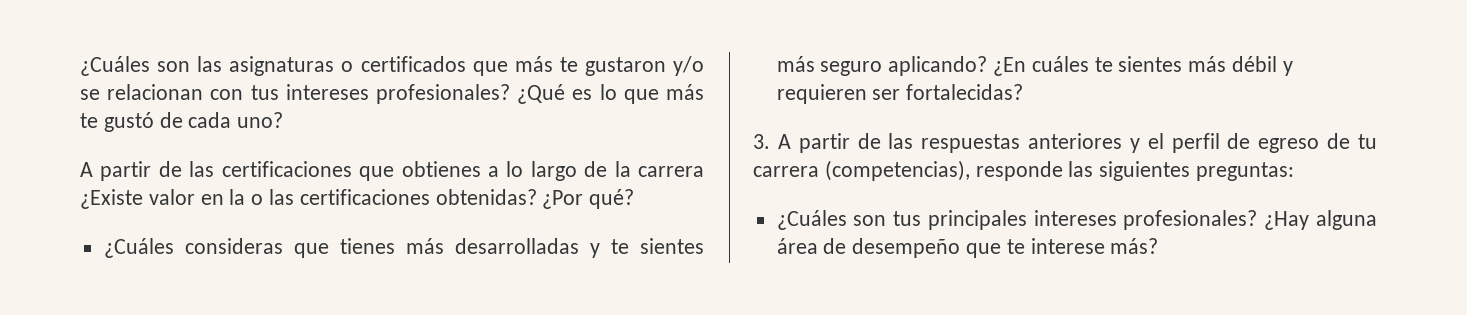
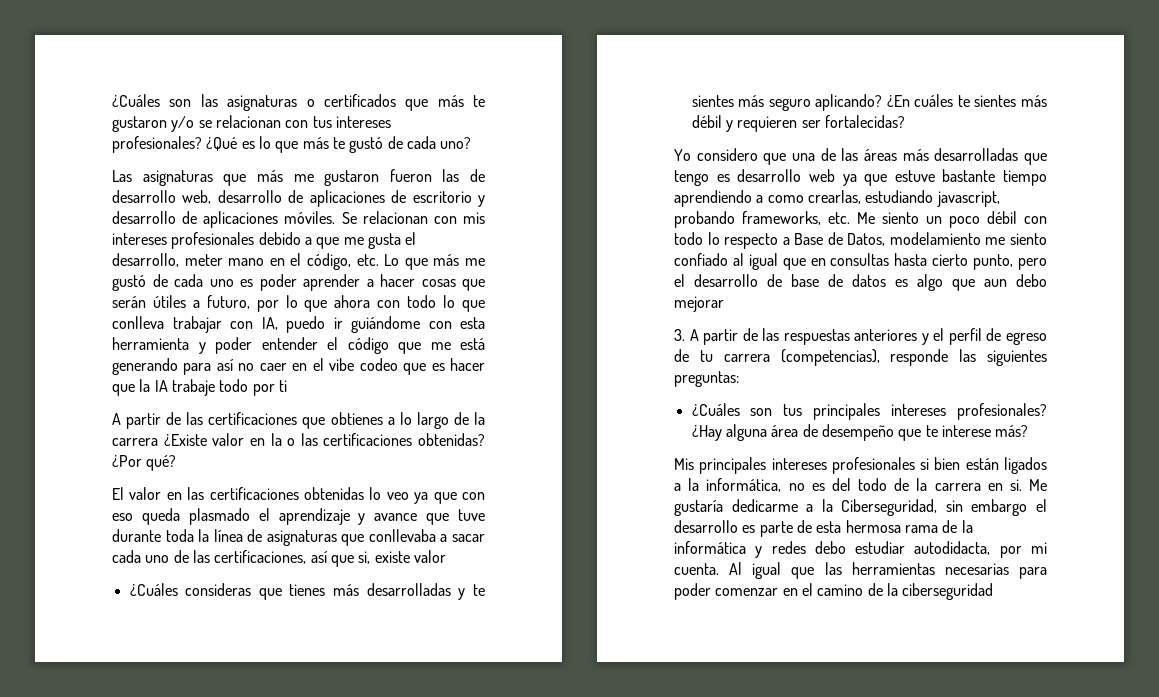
+ Las asignaturas que más me gustaron fueron las de desarrollo web, desarrollo de aplicaciones de escritorio y desarrollo de aplicaciones móviles. Se relacionan con mis intereses profesionales debido a que me gusta el desarrollo, meter mano en el código, etc. Lo que más me gustó de cada uno es poder aprender a hacer cosas que serán útiles a futuro, por lo que ahora con todo lo que conlleva trabajar con IA, puedo ir guiándome con esta herramienta y poder entender el código que me está generando para así no caer en el vibe codeo que es hacer que la IA trabaje todo por ti
+ El valor en las certificaciones obtenidas lo veo ya que con eso queda plasmado el aprendizaje y avance que tuve durante toda la línea de asignaturas que conllevaba a sacar cada uno de las certificaciones, así que si, existe valor
+ Yo considero que una de las áreas más desarrolladas que tengo es desarrollo web ya que estuve bastante tiempo aprendiendo a como crearlas, estudiando javascript, probando frameworks, etc. Me siento un poco débil con todo lo respecto a Base de Datos, modelamiento me siento confiado al igual que en consultas hasta cierto punto, pero el desarrollo de base de datos es algo que aun debo mejorar
+ Mis principales intereses profesionales si bien están ligados a la informática, no es del todo de la carrera en si. Me gustaría dedicarme a la Ciberseguridad, sin embargo el desarrollo es parte de esta hermosa rama de la informática y redes debo estudiar autodidacta, por mi cuenta. Al igual que las herramientas necesarias para poder comenzar en el camino de la ciberseguridad

